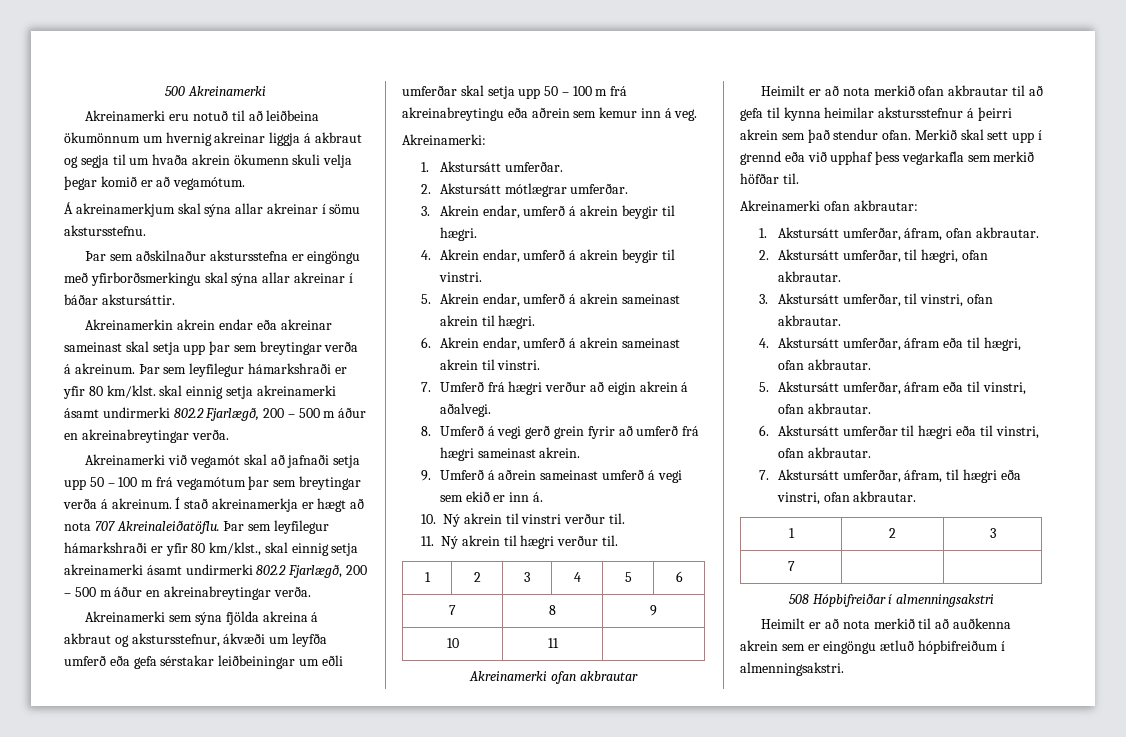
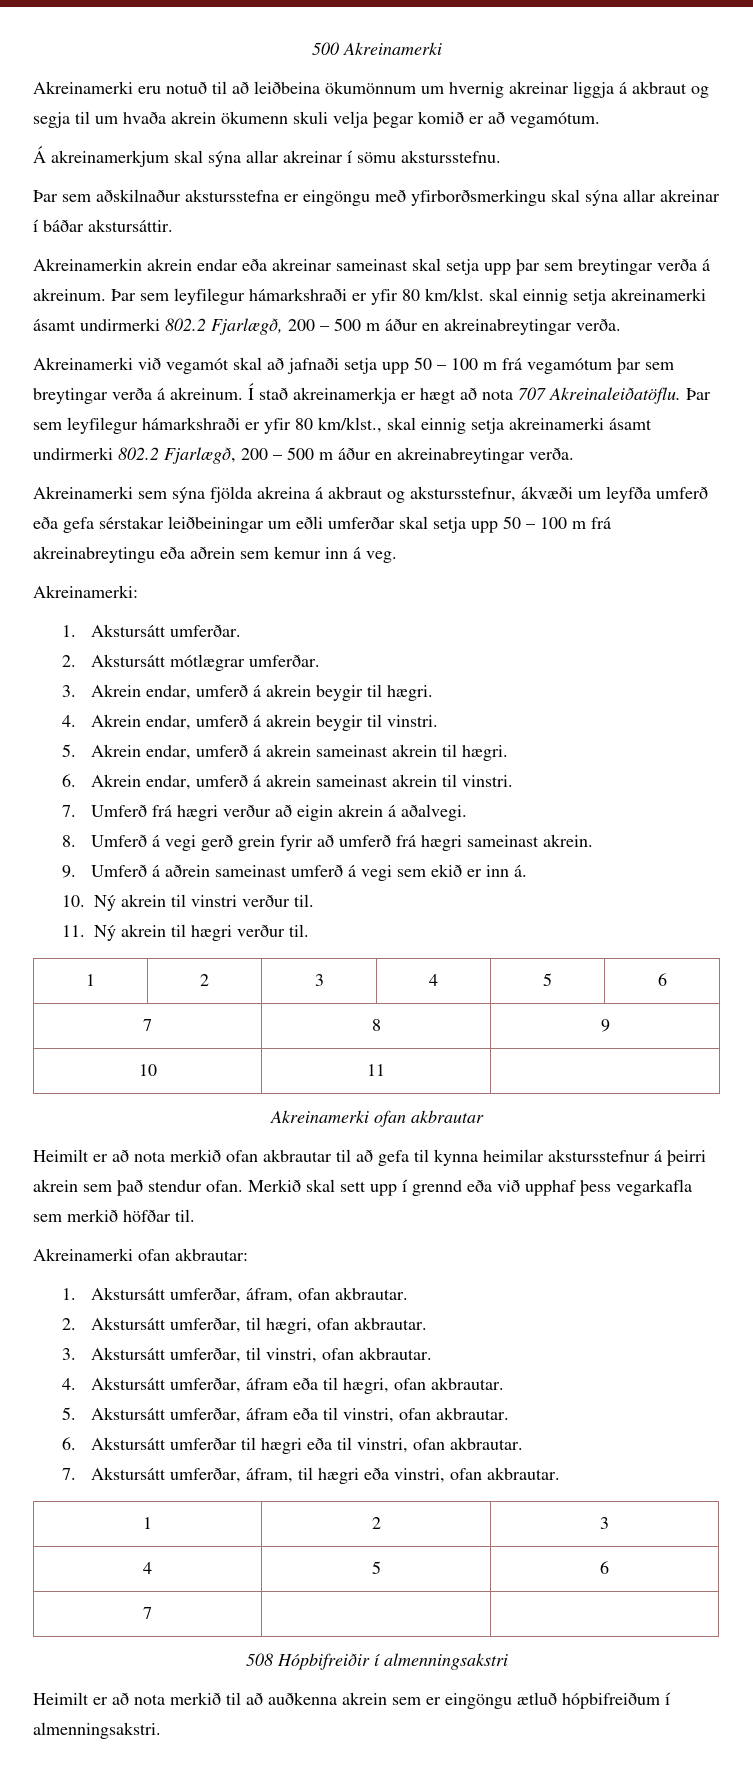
  7. Akstursátt umferðar, áfram, til hægri eða vinstri, ofan akbrautar.
  1 | 2 | 3
+ 4 | 5 | 6
- 508 Hópbifreiðar í almenningsakstri
+ 508 Hópbifreiðir í almenningsakstri

